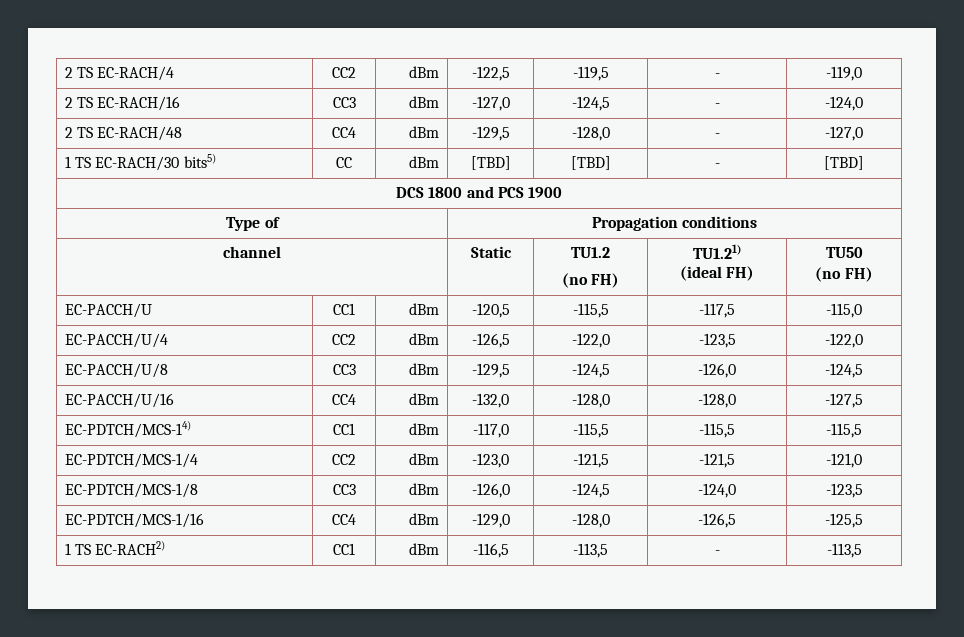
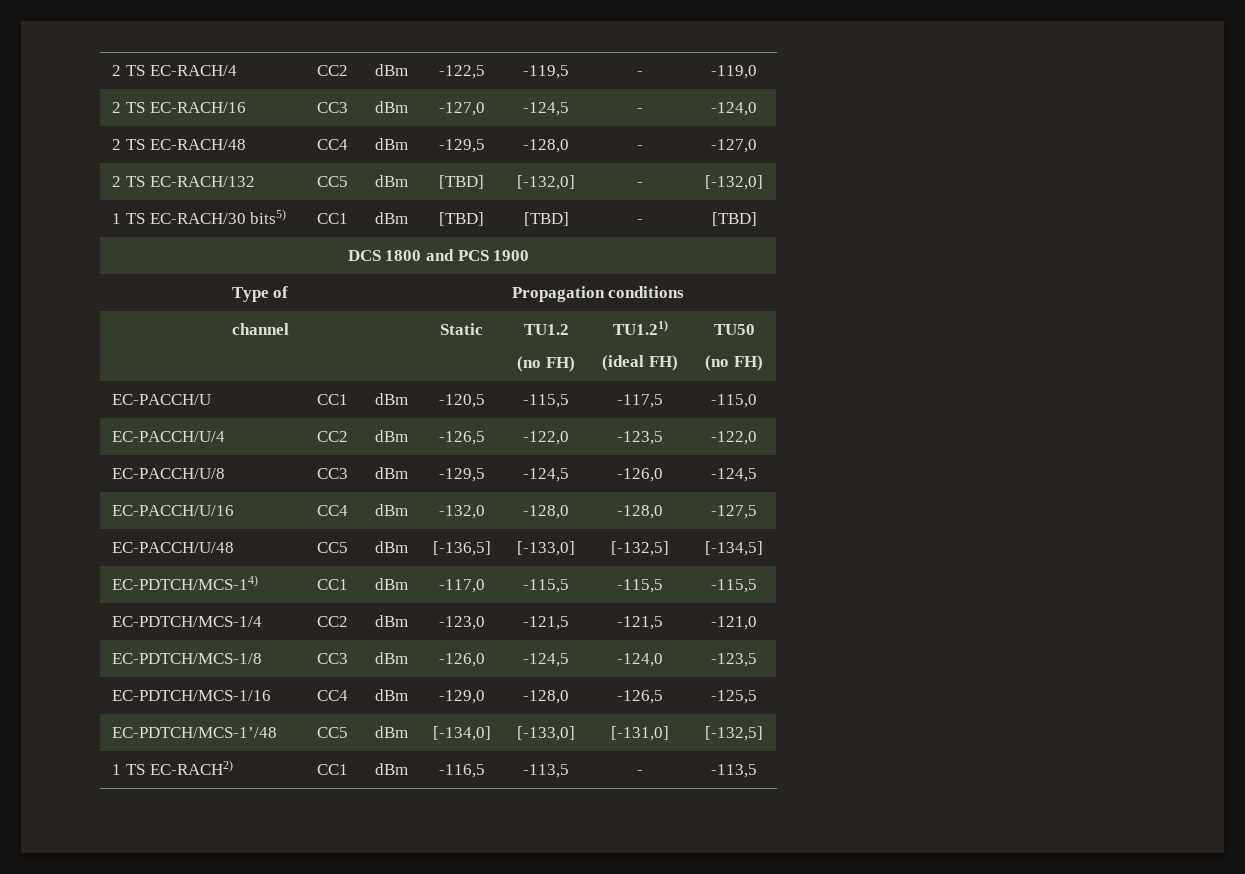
+ 2 TS EC-RACH/132 | CC5 | dBm | [TBD] | [-132,0] | - | [-132,0]
- 1 TS EC-RACH/30 bits5) | CC | dBm | [TBD] | [TBD] | - | [TBD]
+ 1 TS EC-RACH/30 bits5) | CC1 | dBm | [TBD] | [TBD] | - | [TBD]
+ EC-PACCH/U/48 | CC5 | dBm | [-136,5] | [-133,0] | [-132,5] | [-134,5]
+ EC-PDTCH/MCS-1’/48 | CC5 | dBm | [-134,0] | [-133,0] | [-131,0] | [-132,5]

